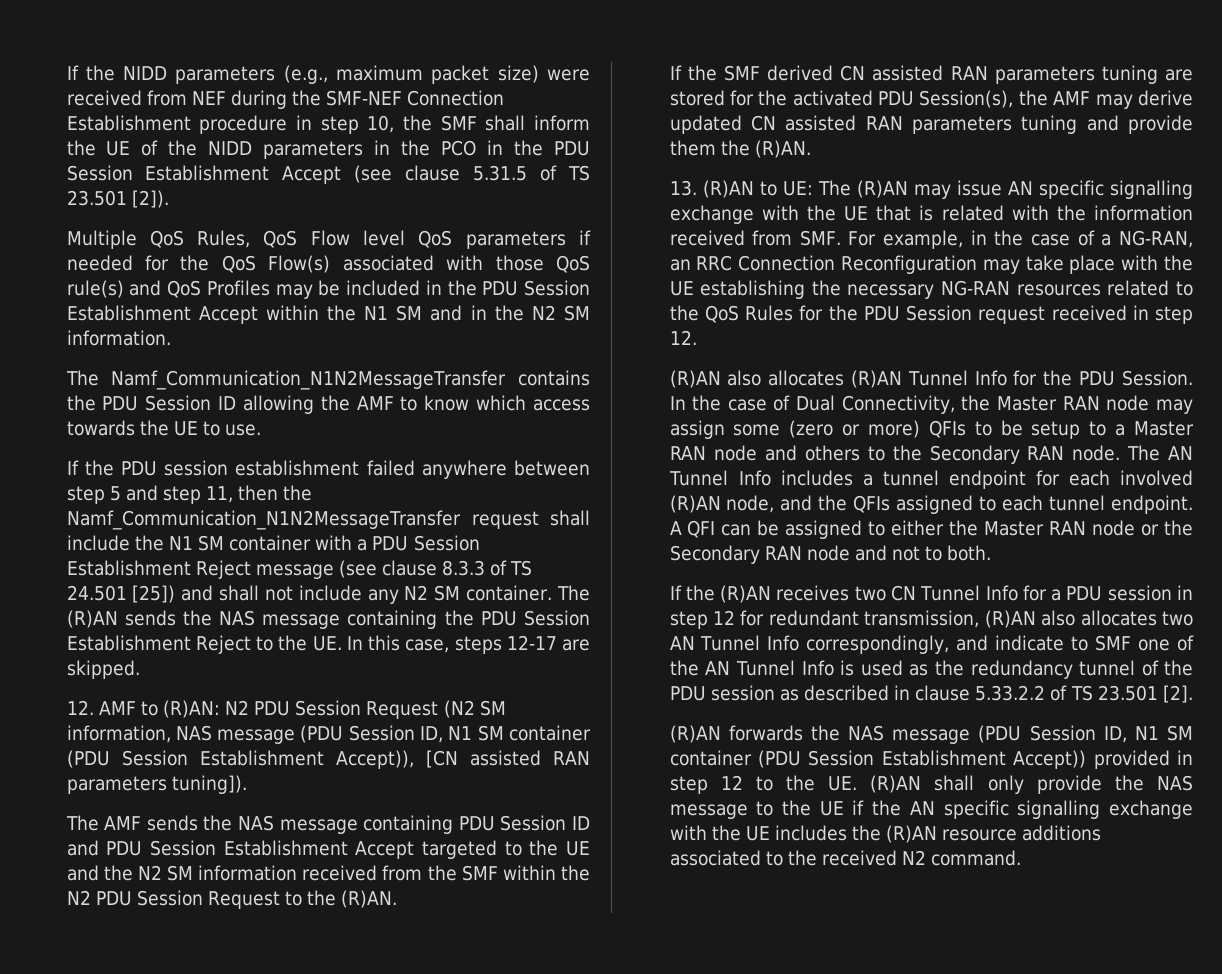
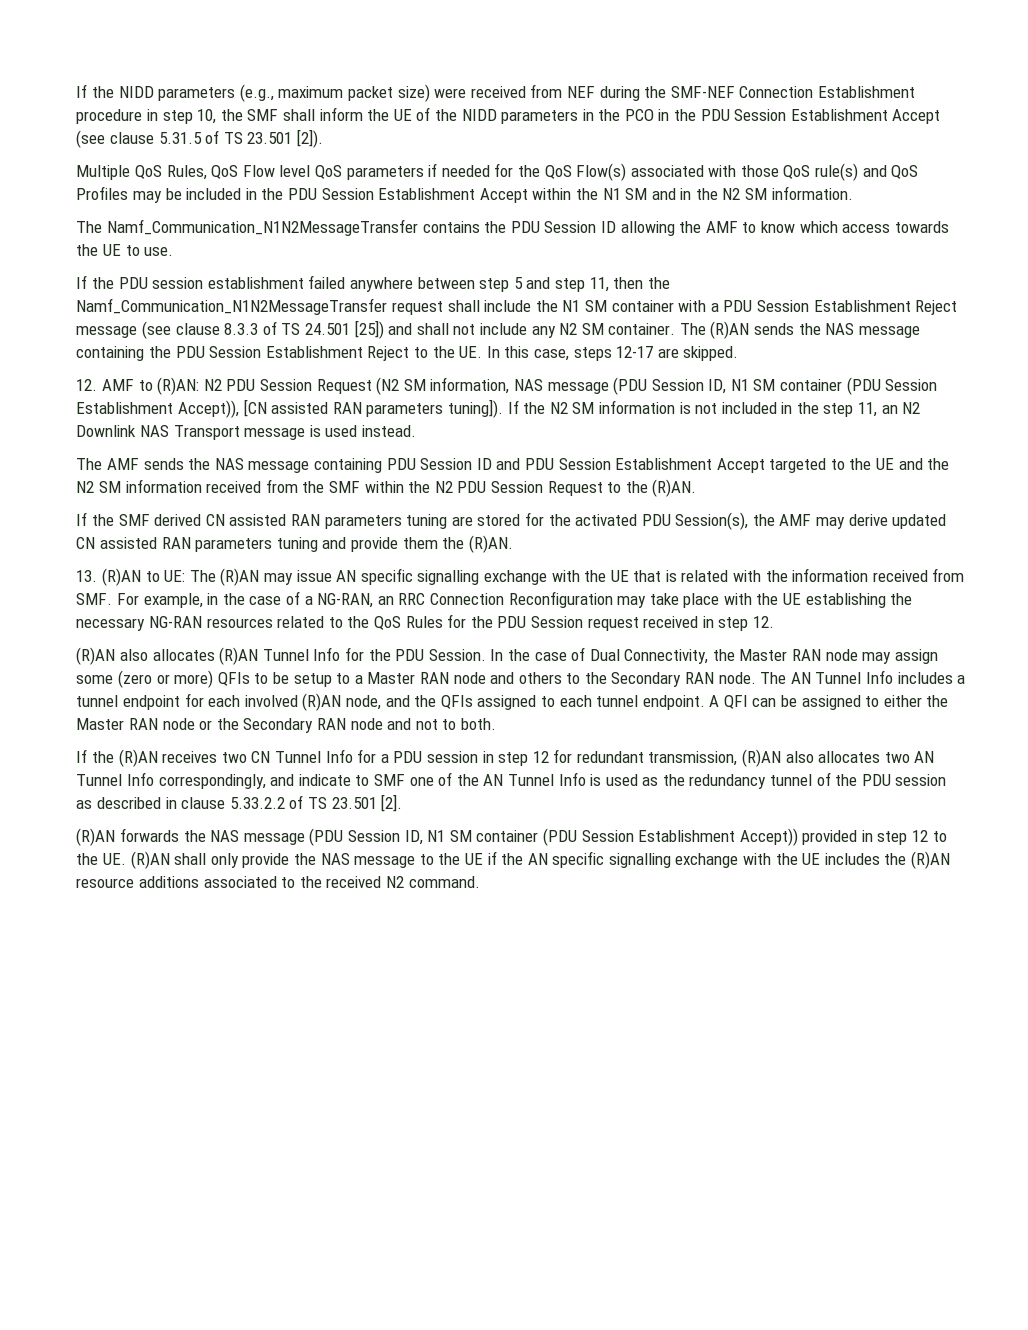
+ If the N2 SM information is not included in the step 11, an N2 Downlink NAS Transport message is used instead.

